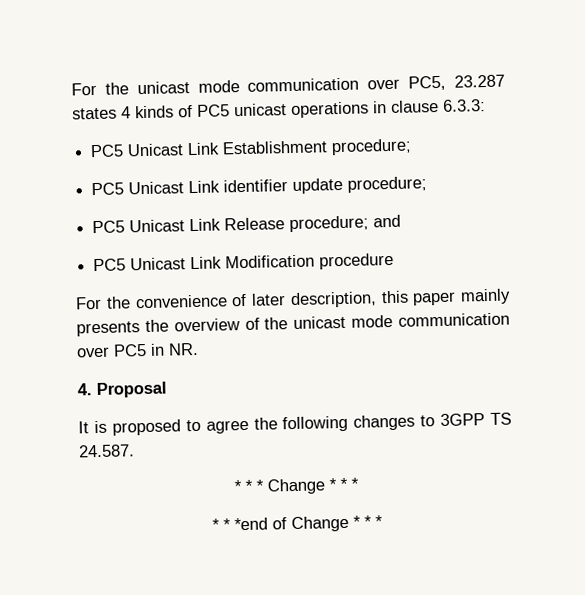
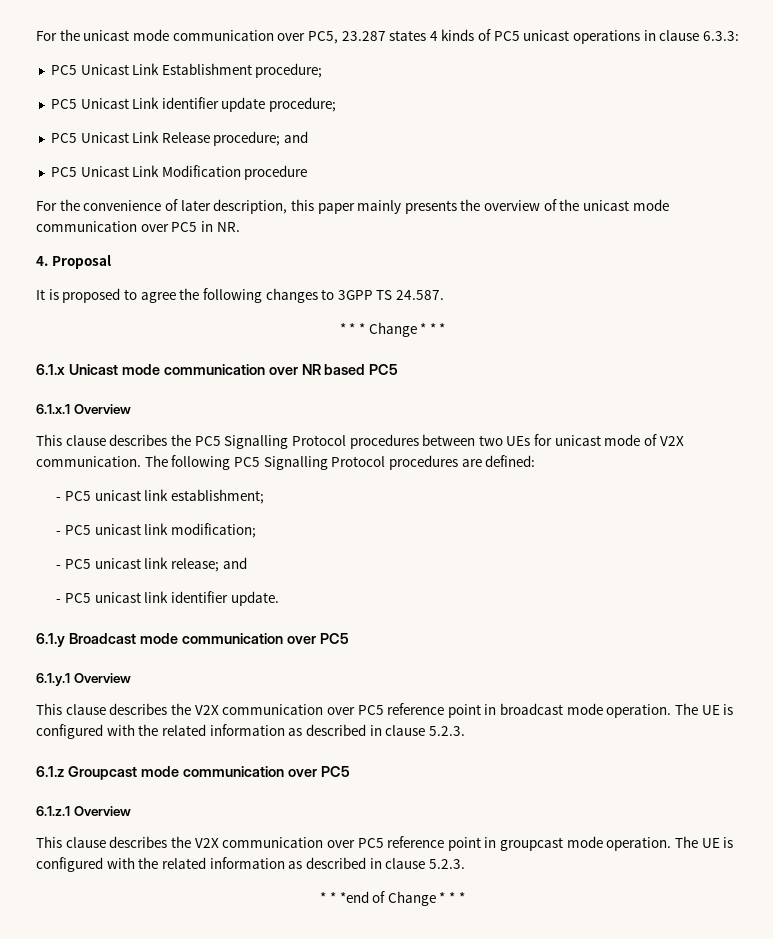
+ 6.1.x Unicast mode communication over NR based PC5
+ 6.1.x.1 Overview
+ This clause describes the PC5 Signalling Protocol procedures between two UEs for unicast mode of V2X communication. The following PC5 Signalling Protocol procedures are defined:
+ - PC5 unicast link establishment;
+ - PC5 unicast link modification;
+ - PC5 unicast link release; and
+ - PC5 unicast link identifier update.
+ 6.1.y Broadcast mode communication over PC5
+ 6.1.y.1 Overview
+ This clause describes the V2X communication over PC5 reference point in broadcast mode operation. The UE is configured with the related information as described in clause 5.2.3.
+ 6.1.z Groupcast mode communication over PC5
+ 6.1.z.1 Overview
+ This clause describes the V2X communication over PC5 reference point in groupcast mode operation. The UE is configured with the related information as described in clause 5.2.3.

